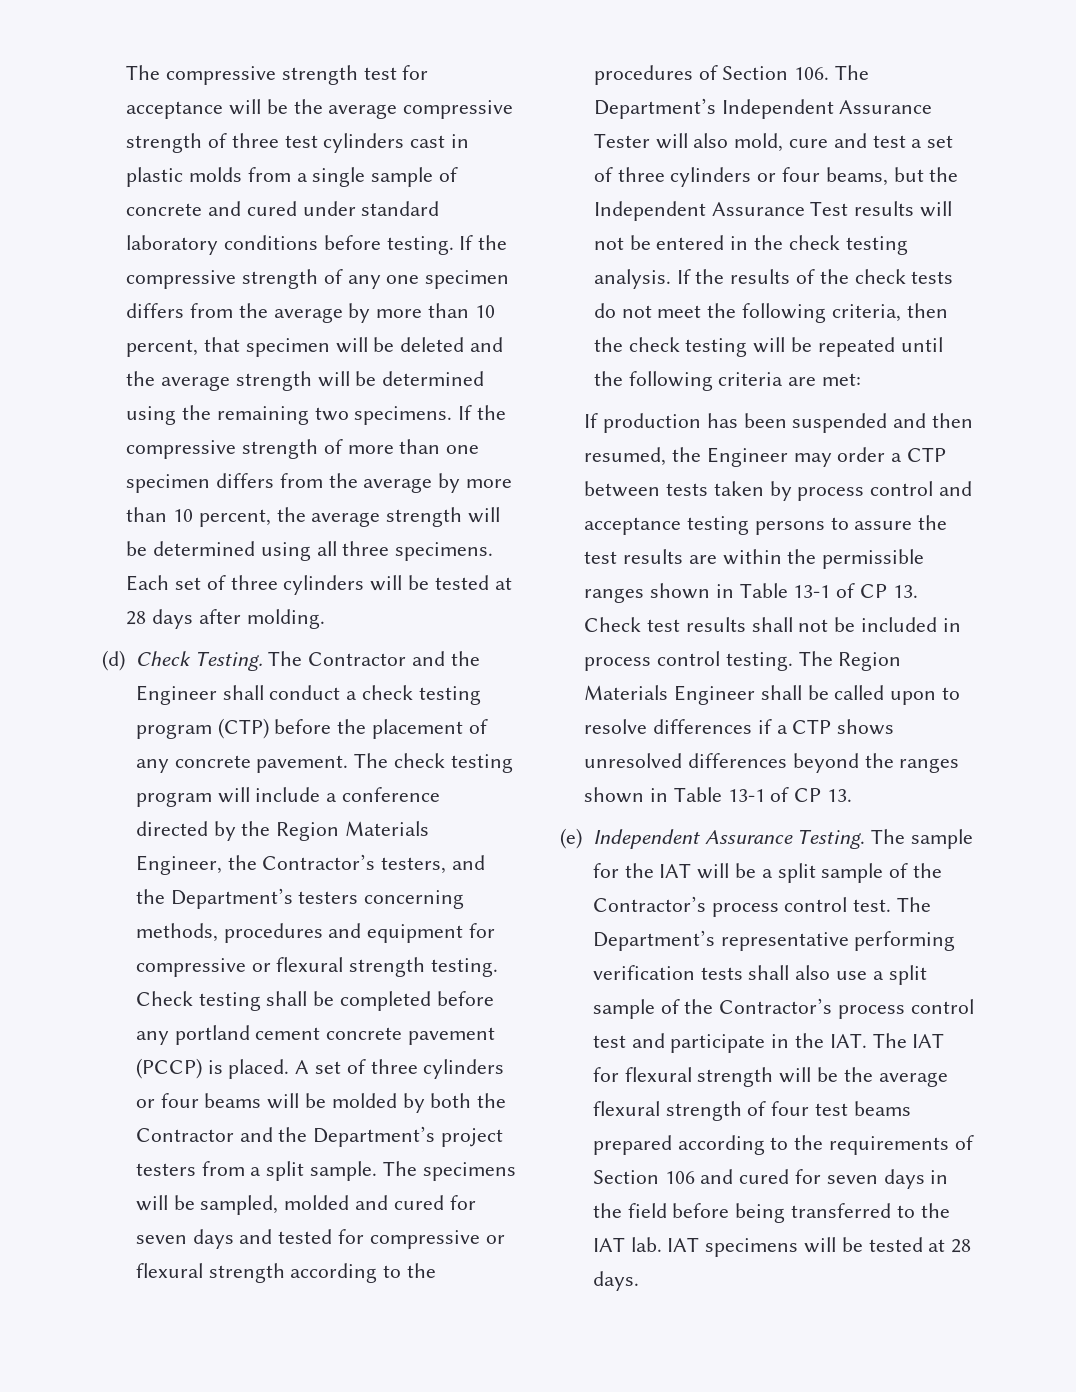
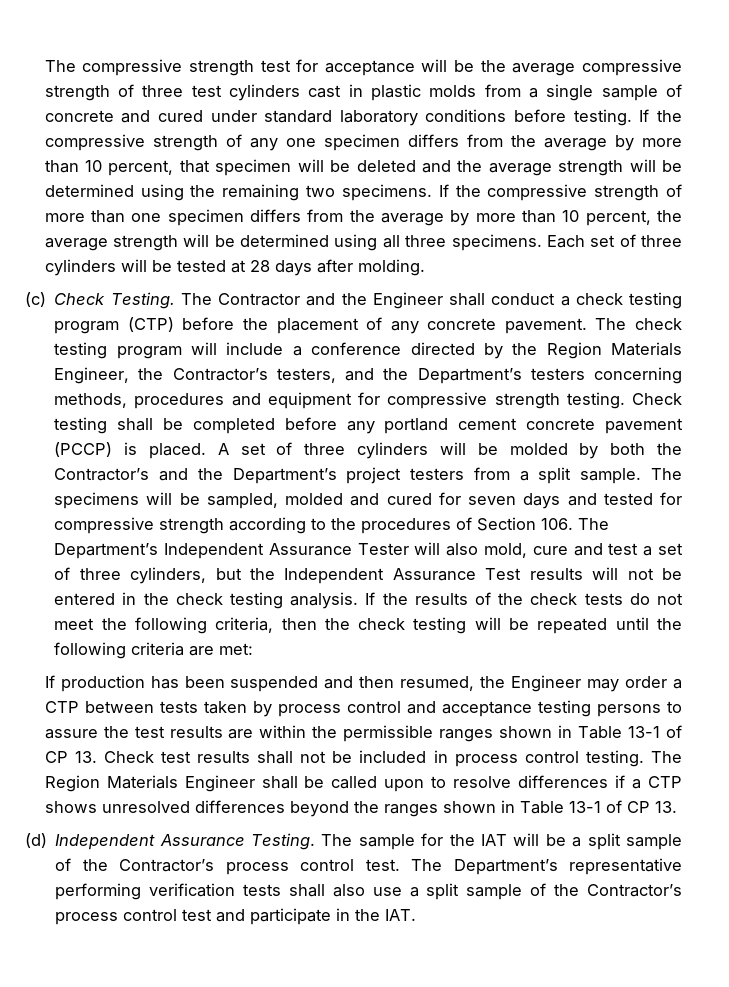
- (d) Check Testing.
+ (c) Check Testing.
- The check testing program will include a conference directed by the Region Materials Engineer, the Contractor’s testers, and the Department’s testers concerning methods, procedures and equipment for compressive or flexural strength testing.
+ The check testing program will include a conference directed by the Region Materials Engineer, the Contractor’s testers, and the Department’s testers concerning methods, procedures and equipment for compressive strength testing.
- A set of three cylinders or four beams will be molded by both the Contractor and the Department’s project testers from a split sample.
+ A set of three cylinders will be molded by both the Contractor’s and the Department’s project testers from a split sample.
- The specimens will be sampled, molded and cured for seven days and tested for compressive or flexural strength according to the procedures of Section 106. The Department’s Independent Assurance Tester will also mold, cure and test a set of three cylinders or four beams, but the Independent Assurance Test results will not be entered in the check testing analysis.
+ The specimens will be sampled, molded and cured for seven days and tested for compressive strength according to the procedures of Section 106. The Department’s Independent Assurance Tester will also mold, cure and test a set of three cylinders, but the Independent Assurance Test results will not be entered in the check testing analysis.
- (e) Independent Assurance Testing.
+ (d) Independent Assurance Testing.
- The Department’s representative performing verification tests shall also use a split sample of the Contractor’s process control test and participate in the IAT. The IAT for flexural strength will be the average flexural strength of four test beams prepared according to the requirements of Section 106 and cured for seven days in the field before being transferred to the IAT lab. IAT specimens will be tested at 28 days.
+ The Department’s representative performing verification tests shall also use a split sample of the Contractor’s process control test and participate in the IAT.

